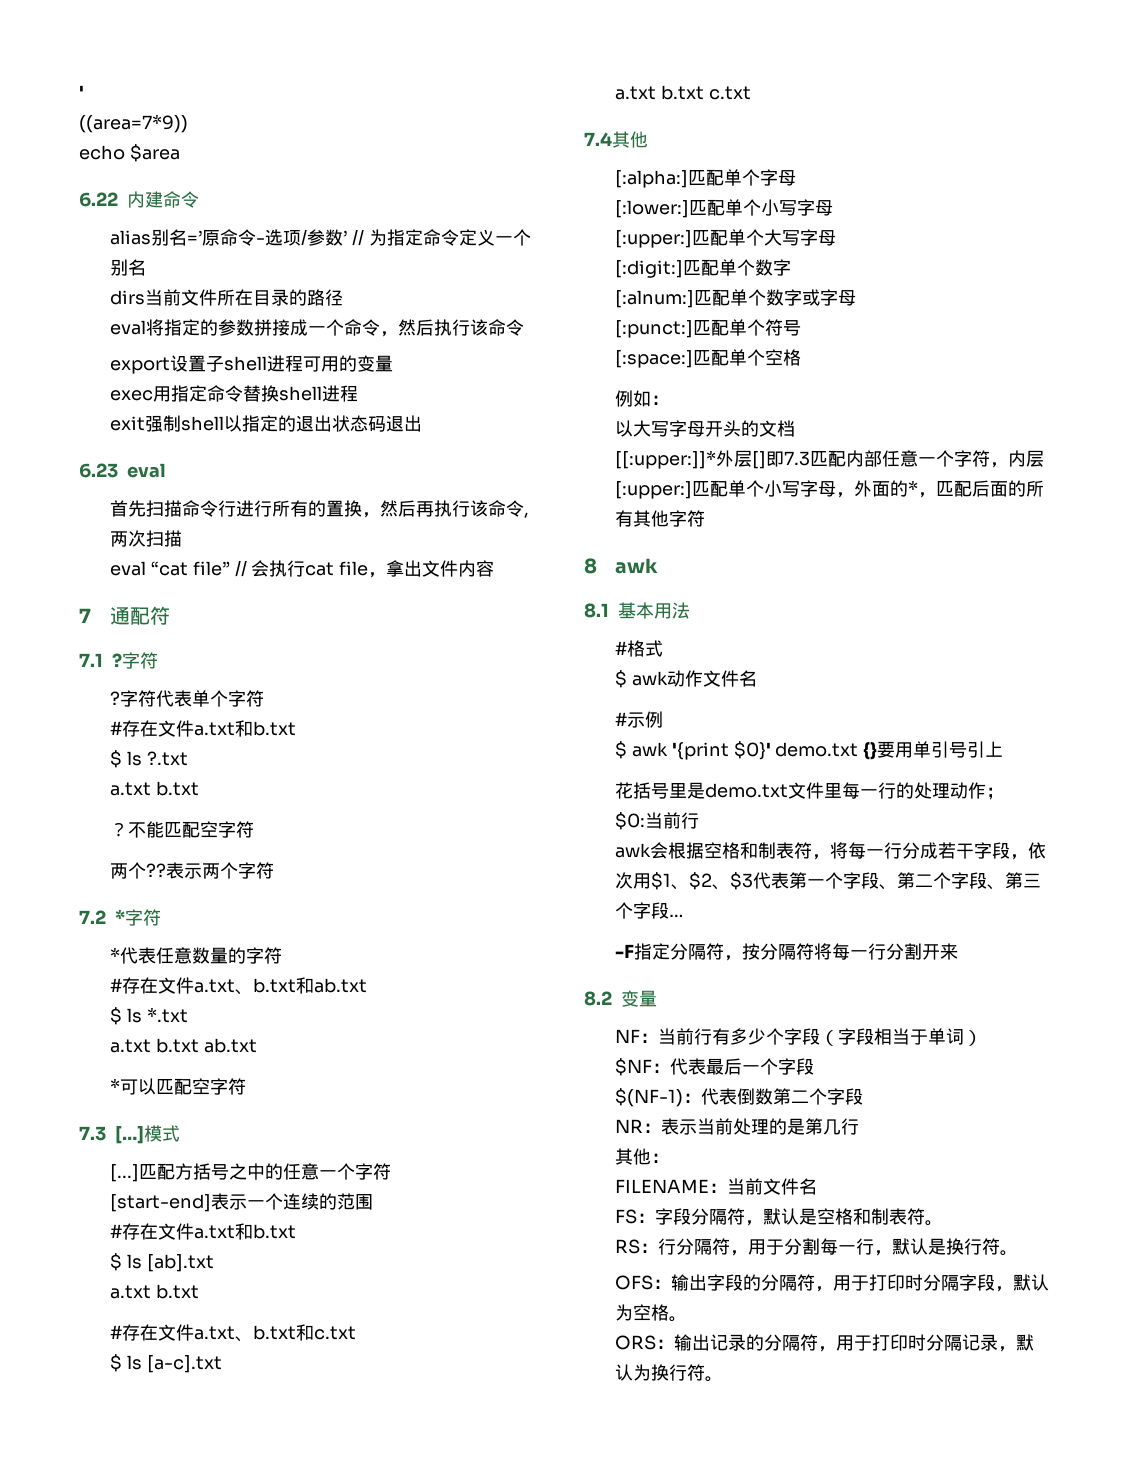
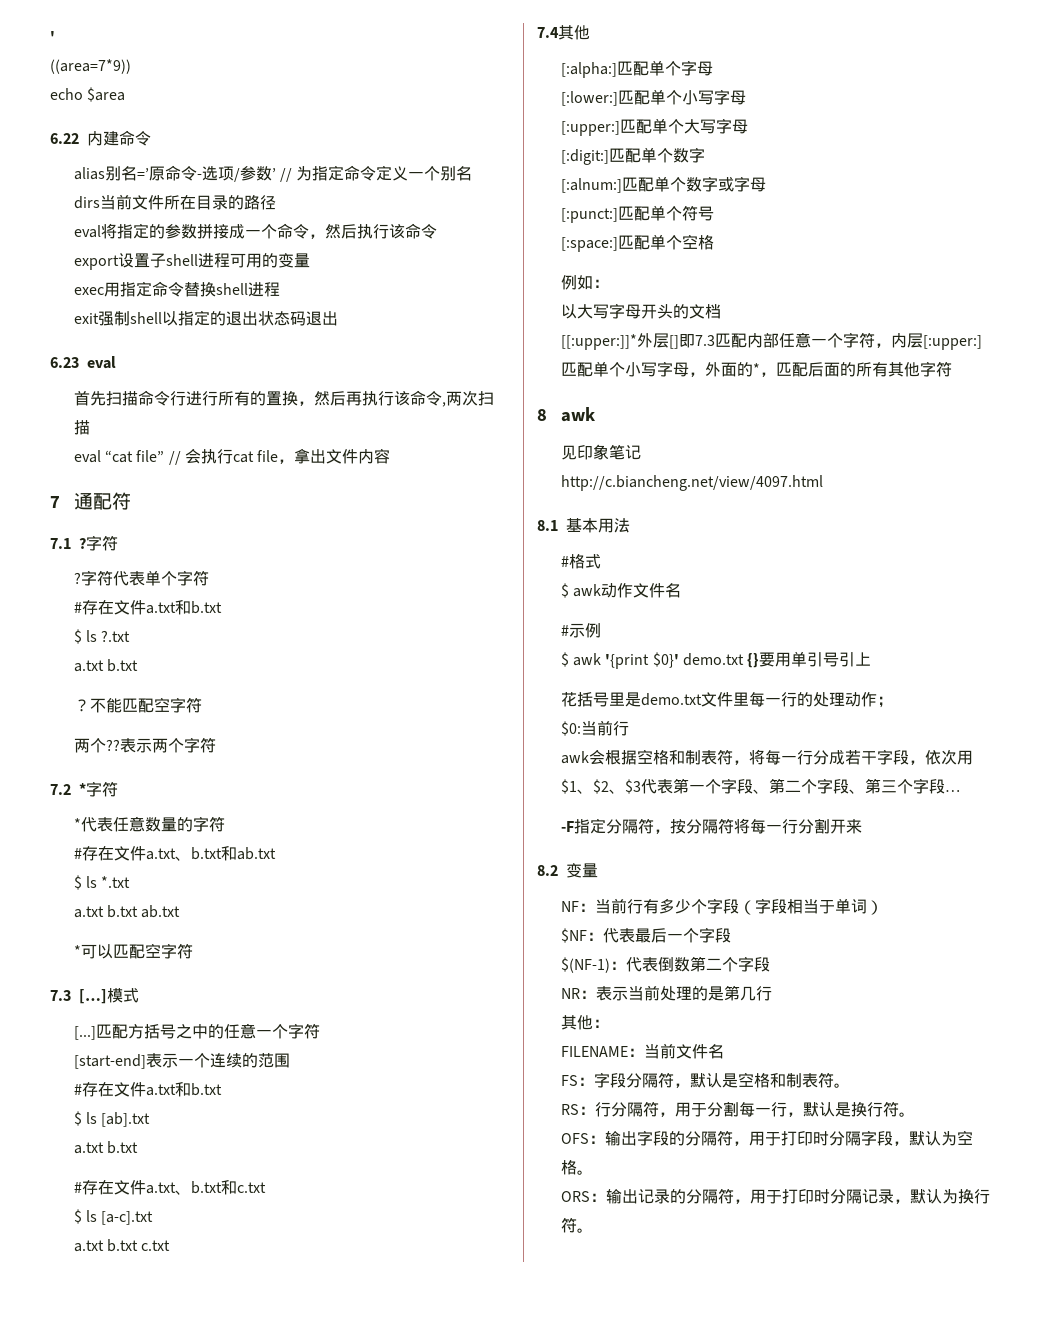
+ 见印象笔记
+ http://c.biancheng.net/view/4097.html

